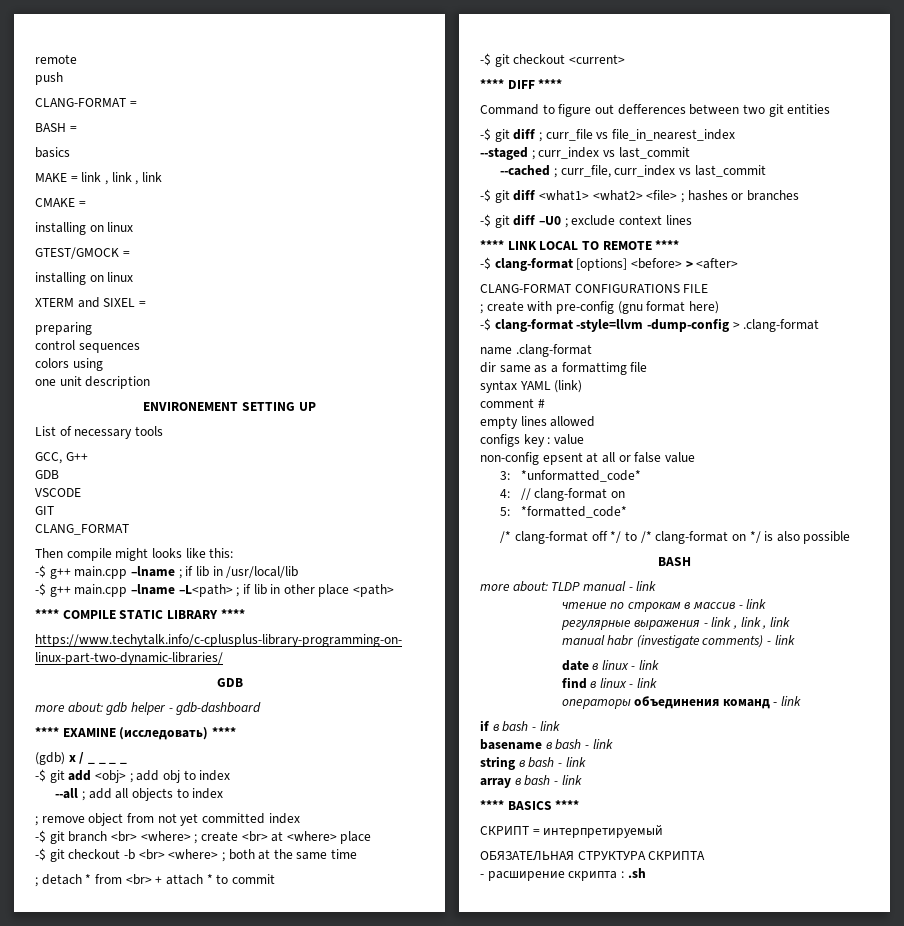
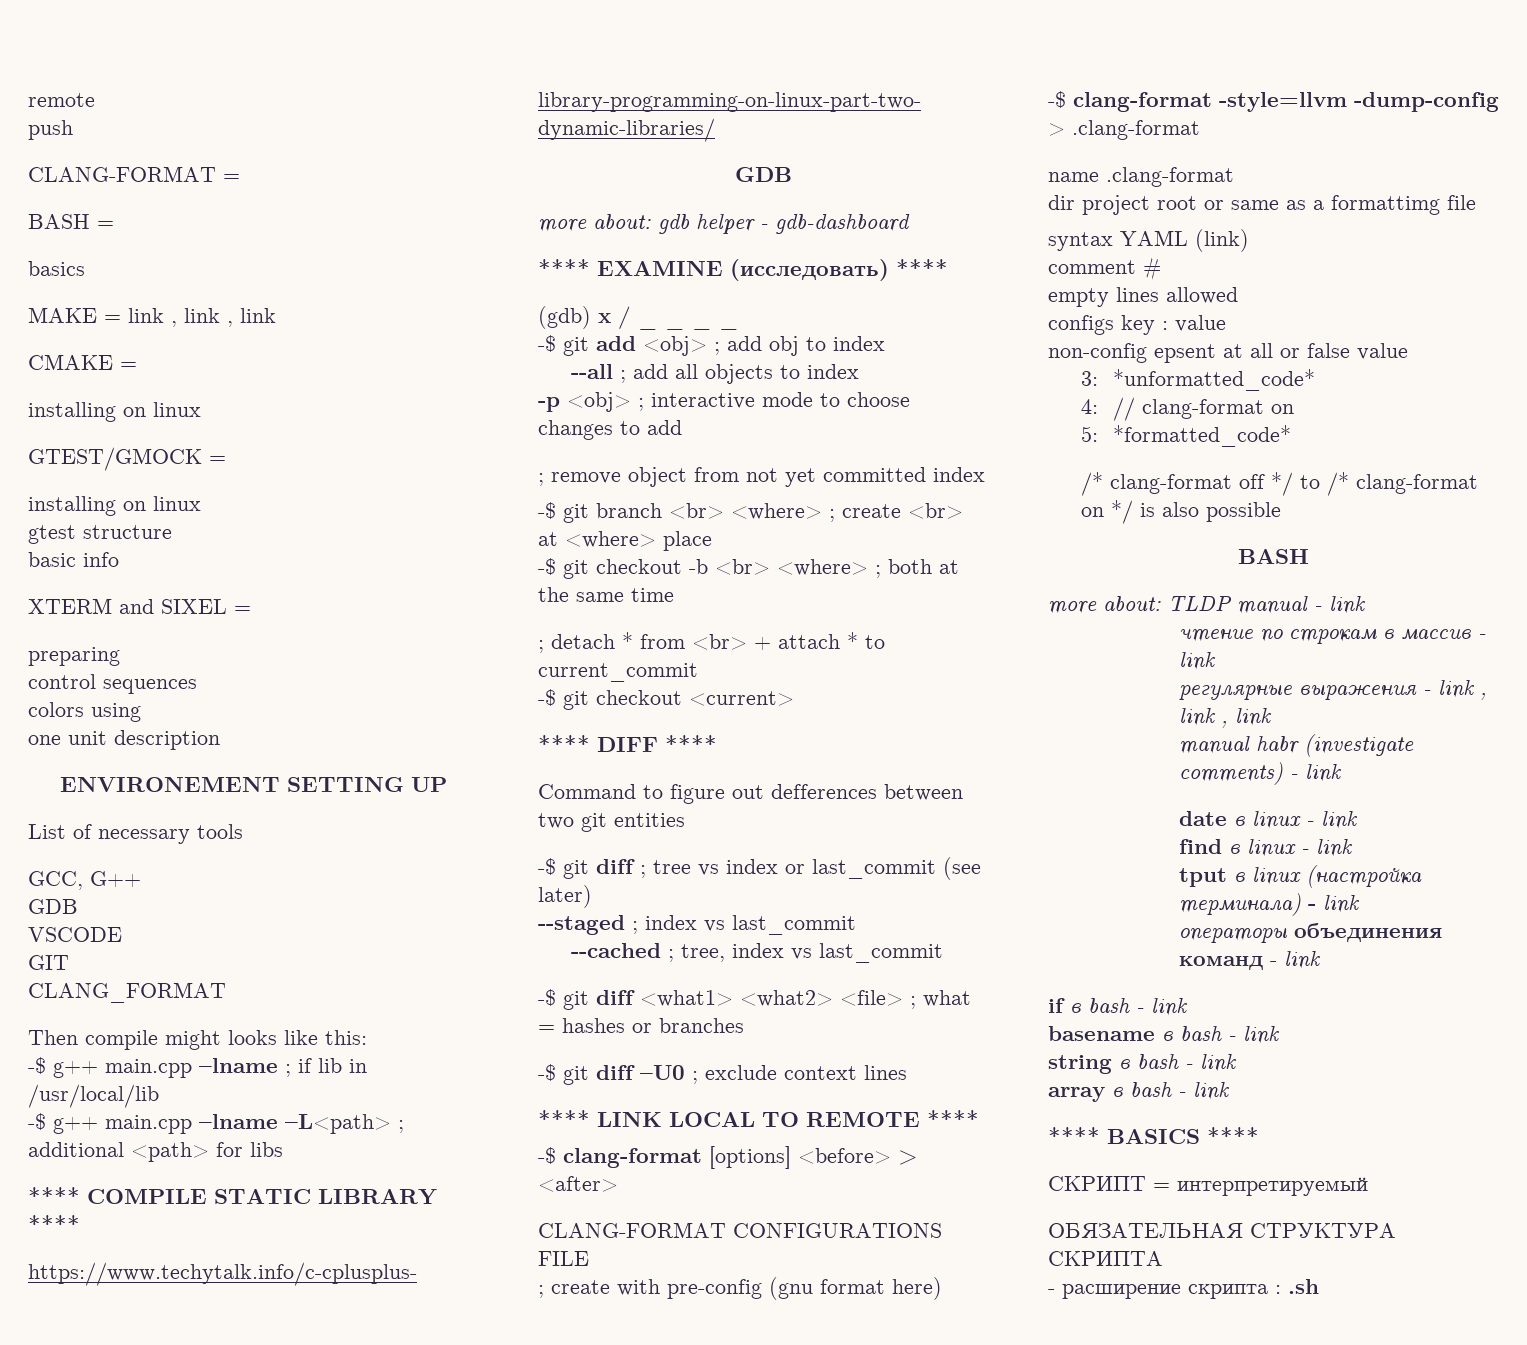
+ gtest structure
+ basic info
- -$ g++ main.cpp –lname –L<path> ; if lib in other place <path>
+ -$ g++ main.cpp –lname –L<path> ; additional <path> for libs
+ -p <obj> ; interactive mode to choose changes to add
- ; detach * from <br> + attach * to commit
+ ; detach * from <br> + attach * to current_commit
- -$ git diff ; curr_file vs file_in_nearest_index
+ -$ git diff ; tree vs index or last_commit (see later)
- --staged ; curr_index vs last_commit
+ --staged ; index vs last_commit
- --cached ; curr_file, curr_index vs last_commit
+ --cached ; tree, index vs last_commit
- -$ git diff <what1> <what2> <file> ; hashes or branches
+ -$ git diff <what1> <what2> <file> ; what = hashes or branches
- dir same as a formattimg file
+ dir project root or same as a formattimg file
+ tput в linux (настройка терминала) - link

